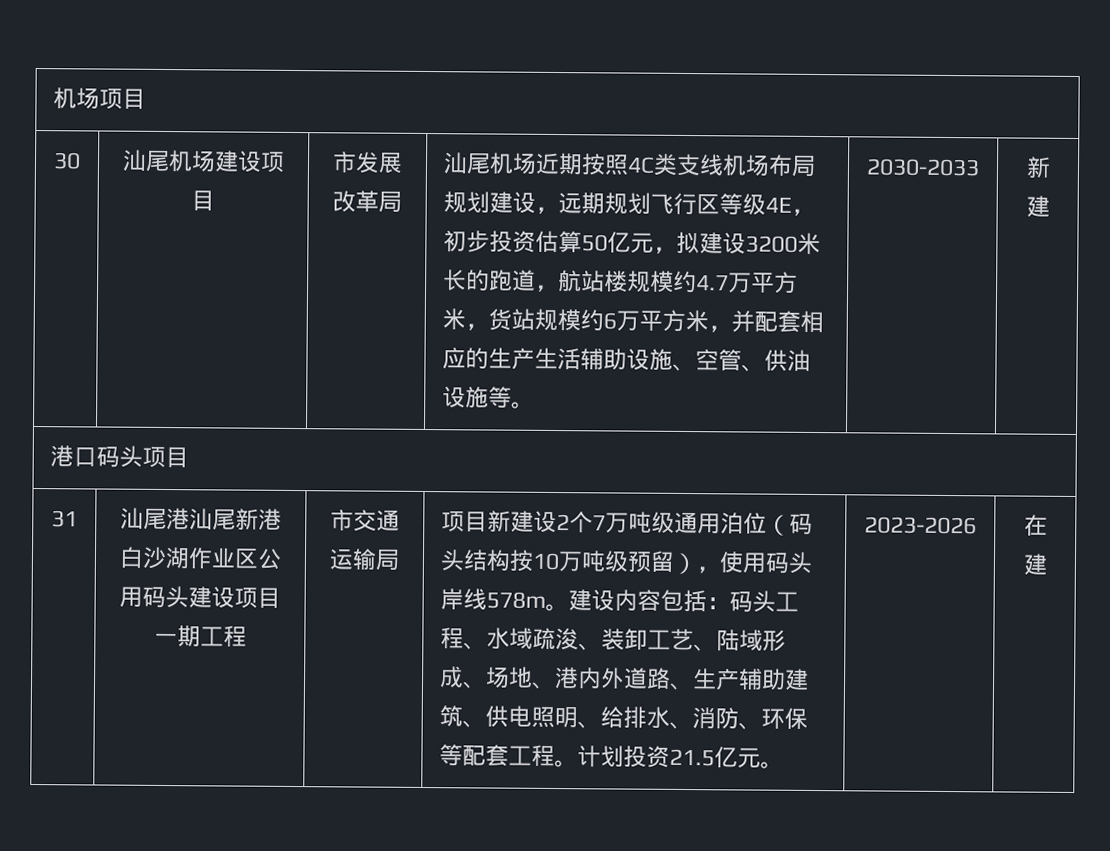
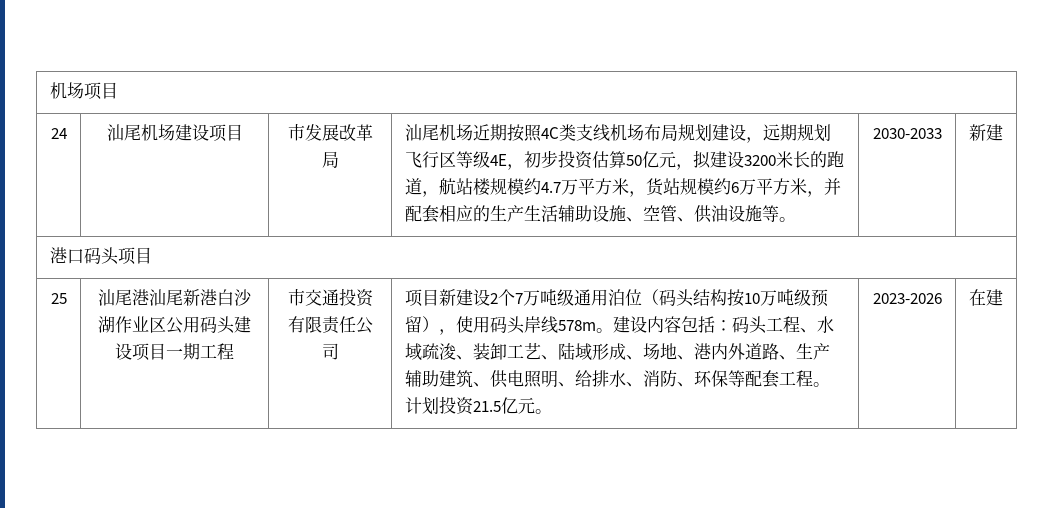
- 30
+ 24
- 31
+ 25
- 市交通运输局
+ 市交通投资有限责任公司

